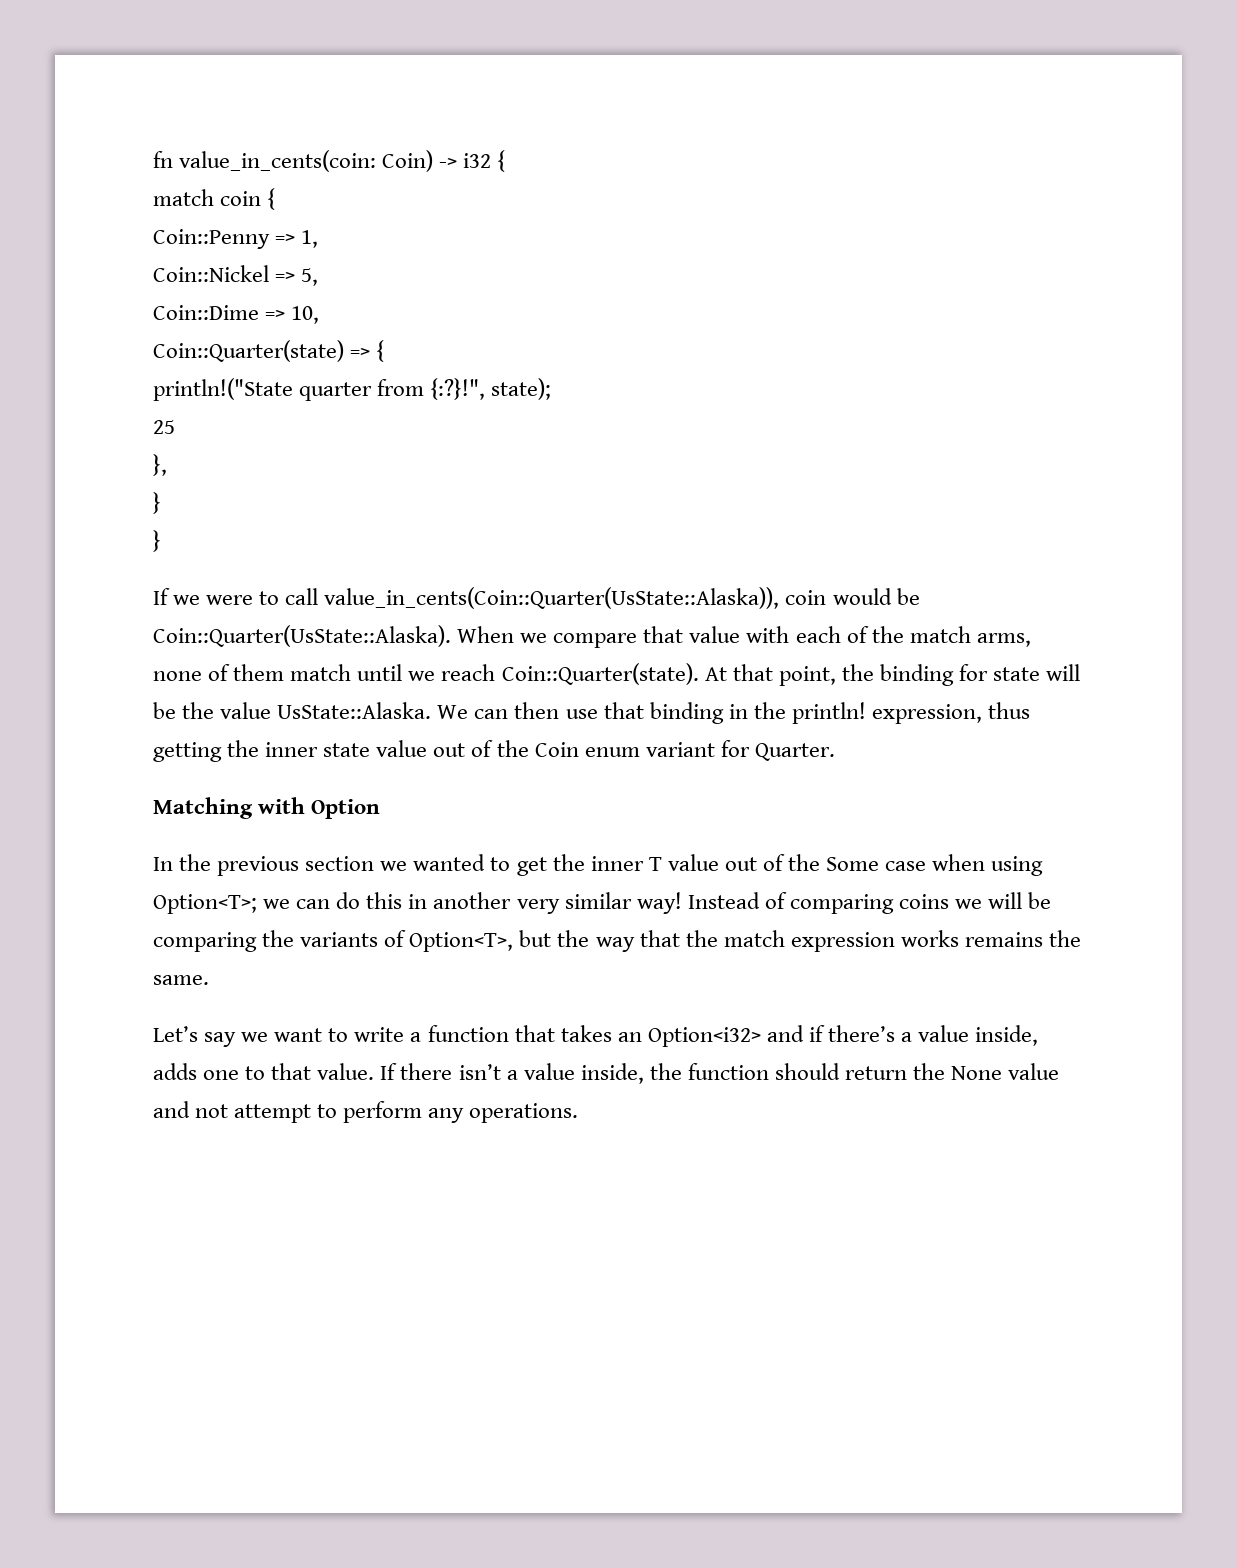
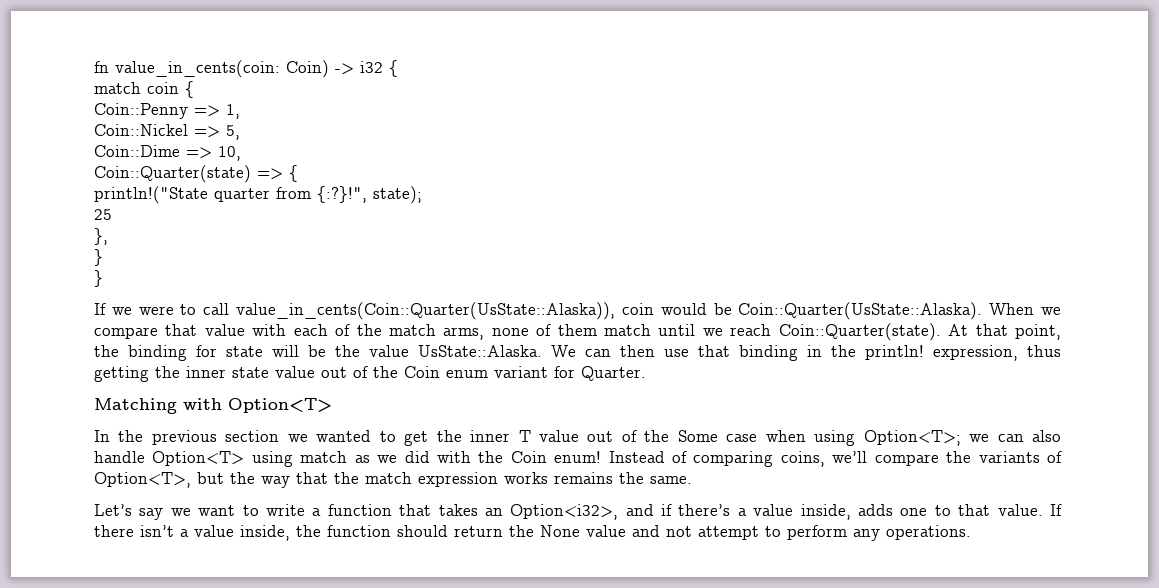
- Matching with Option
+ Matching with Option<T>
- In the previous section we wanted to get the inner T value out of the Some case when using Option<T>; we can do this in another very similar way! Instead of comparing coins we will be comparing the variants of Option<T>, but the way that the match expression works remains the same.
+ In the previous section we wanted to get the inner T value out of the Some case when using Option<T>; we can also handle Option<T> using match as we did with the Coin enum! Instead of comparing coins, we’ll compare the variants of Option<T>, but the way that the match expression works remains the same.
- Let’s say we want to write a function that takes an Option<i32> and if there’s a value inside, adds one to that value.
+ Let’s say we want to write a function that takes an Option<i32>, and if there’s a value inside, adds one to that value.

